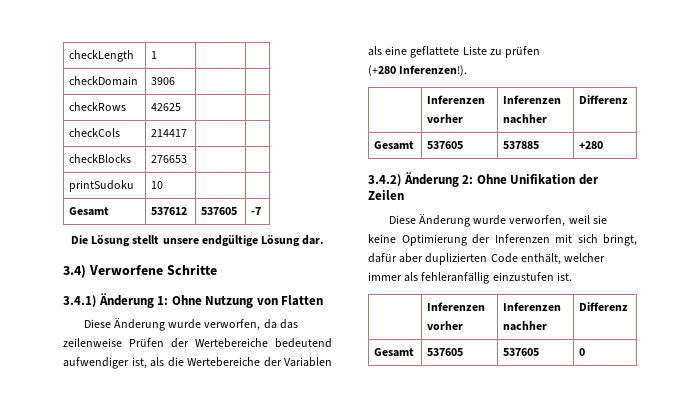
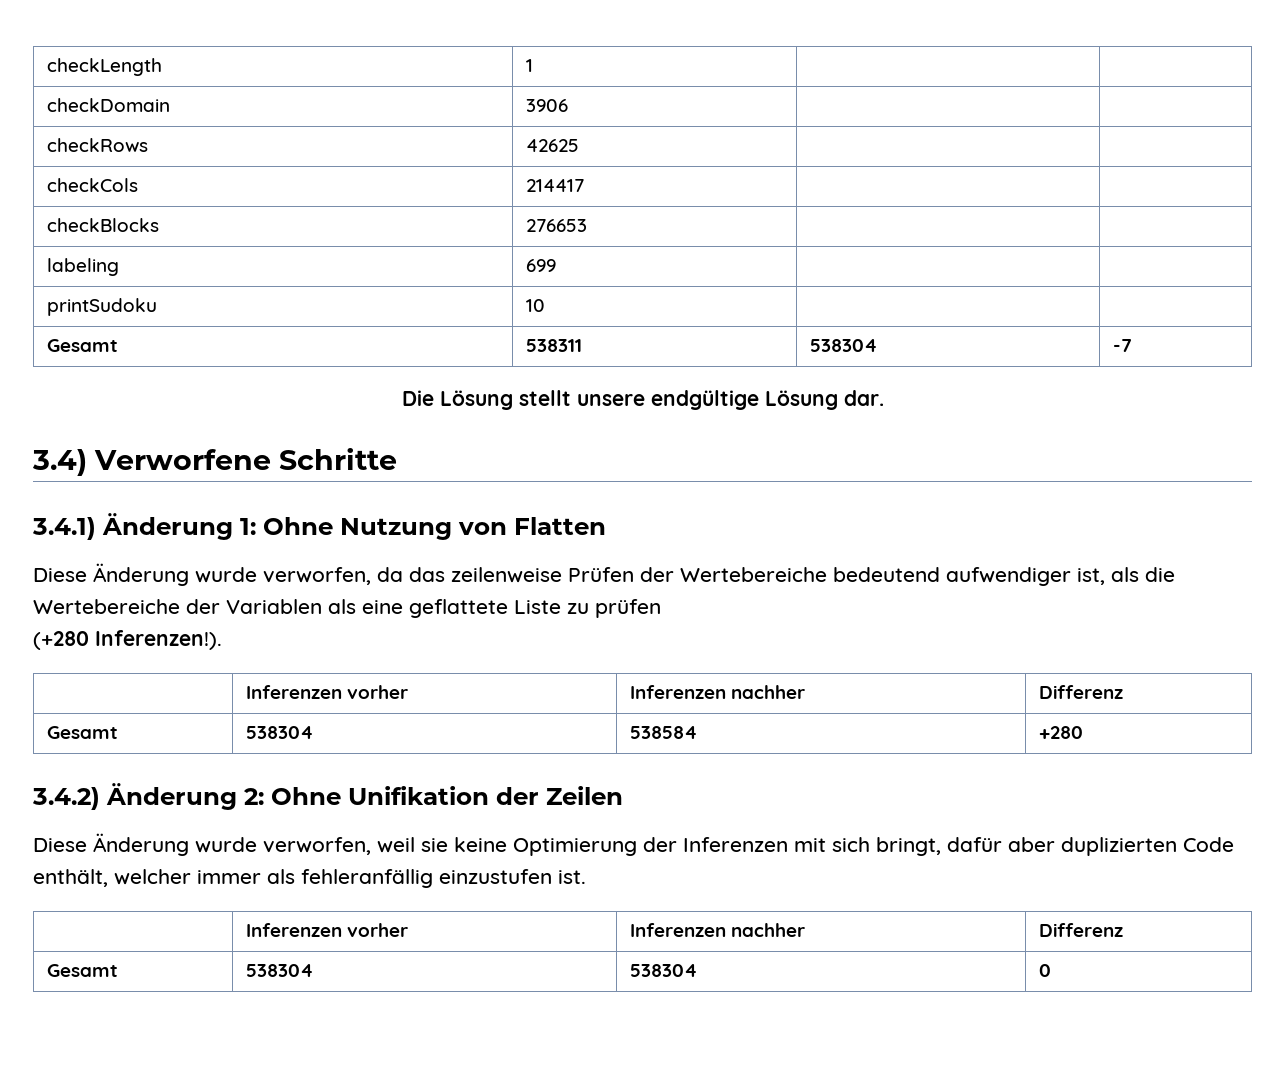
+ labeling | 699 | |
- Gesamt | 537612 | 537605 | -7
+ Gesamt | 538311 | 538304 | -7
- Gesamt | 537605 | 537885 | +280
+ Gesamt | 538304 | 538584 | +280
- Gesamt | 537605 | 537605 | 0
+ Gesamt | 538304 | 538304 | 0

